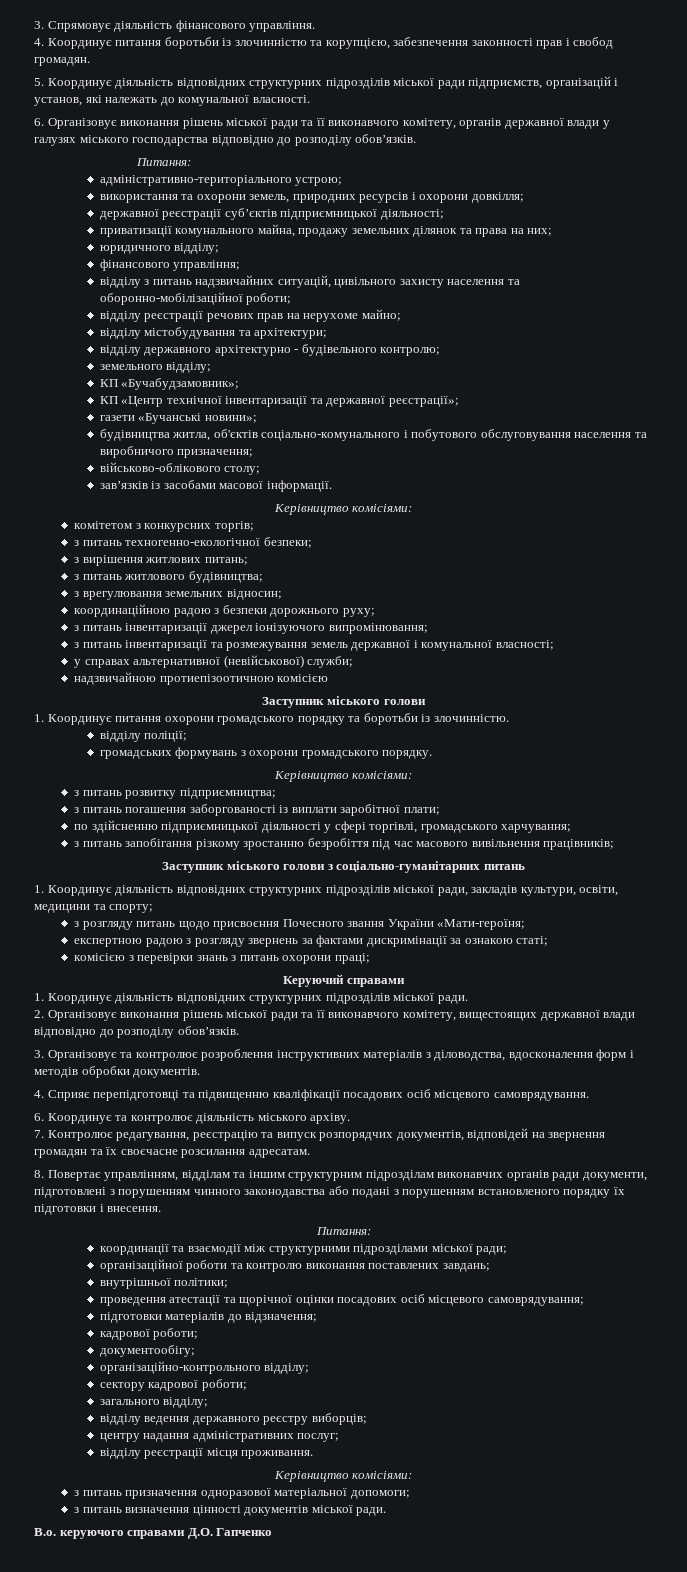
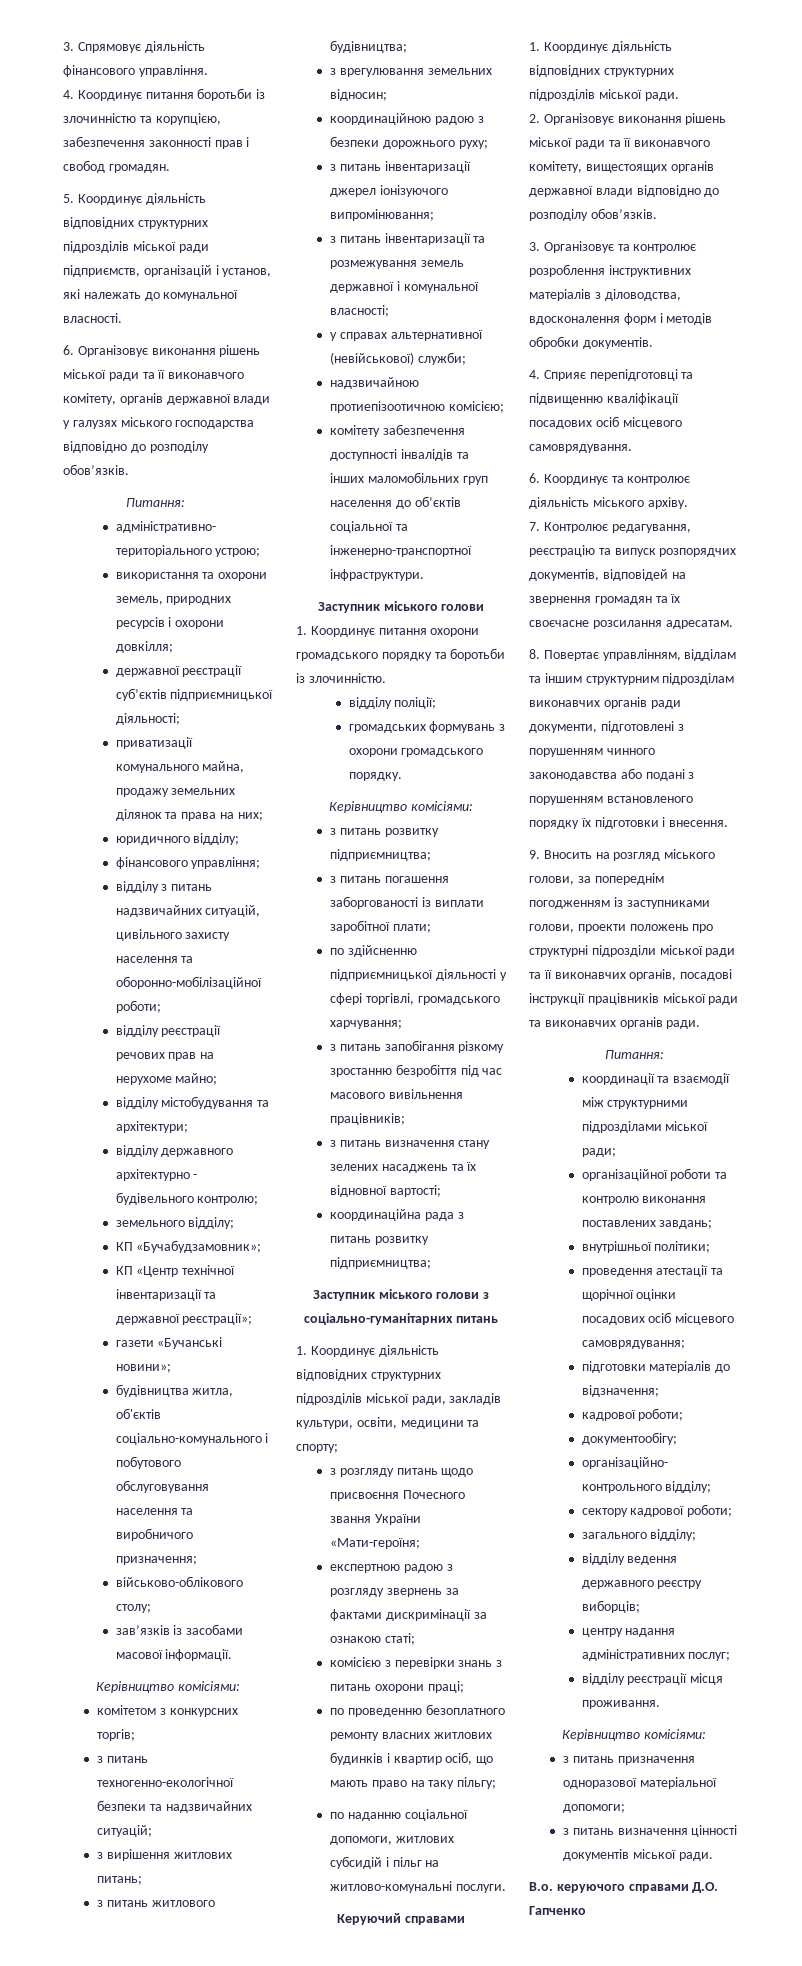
- з питань техногенно-екологічної безпеки;
+ з питань техногенно-екологічної безпеки та надзвичайних ситуацій;
- надзвичайною протиепізоотичною комісією
+ надзвичайною протиепізоотичною комісією;
+ комітету забезпечення доступності інвалідів та інших маломобільних груп населення до об’єктів соціальної та інженерно-транспортної інфраструктури.
+ з питань визначення стану зелених насаджень та їх відновної вартості;
+ координаційна рада з питань розвитку підприємництва;
+ по проведенню безоплатного ремонту власних житлових будинків і квартир осіб, що мають право на таку пільгу;
+ по наданню соціальної допомоги, житлових субсидій і пільг на житлово-комунальні послуги.
- 2. Організовує виконання рішень міської ради та її виконавчого комітету, вищестоящих державної влади відповідно до розподілу обов’язків.
+ 2. Організовує виконання рішень міської ради та її виконавчого комітету, вищестоящих органів державної влади відповідно до розподілу обов’язків.
+ 9. Вносить на розгляд міського голови, за попереднім погодженням із заступниками голови, проекти положень про структурні підрозділи міської ради та її виконавчих органів, посадові інструкції працівників міської ради та виконавчих органів ради.

